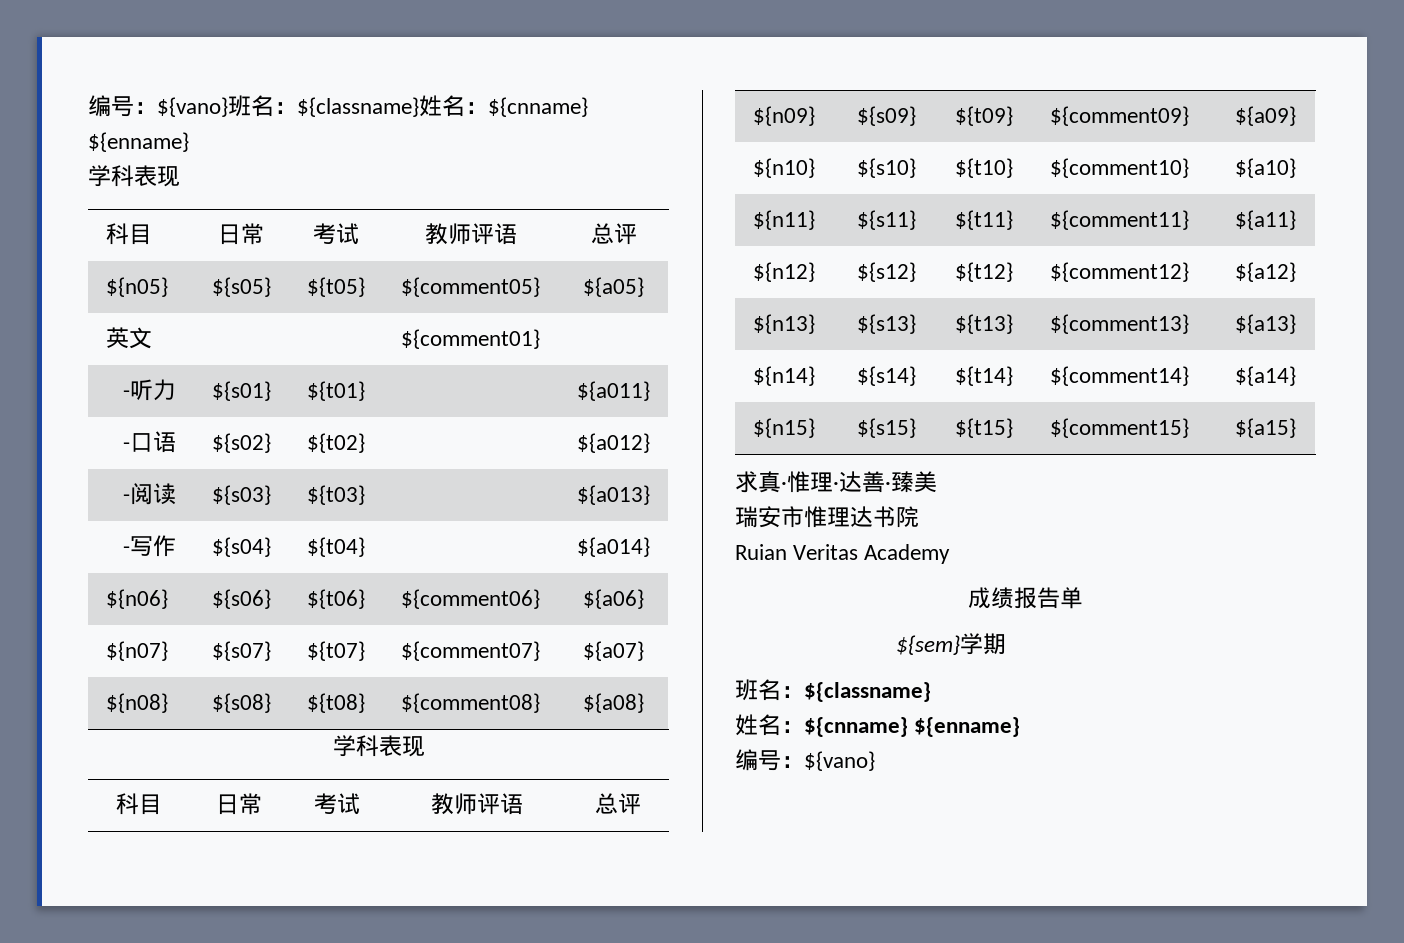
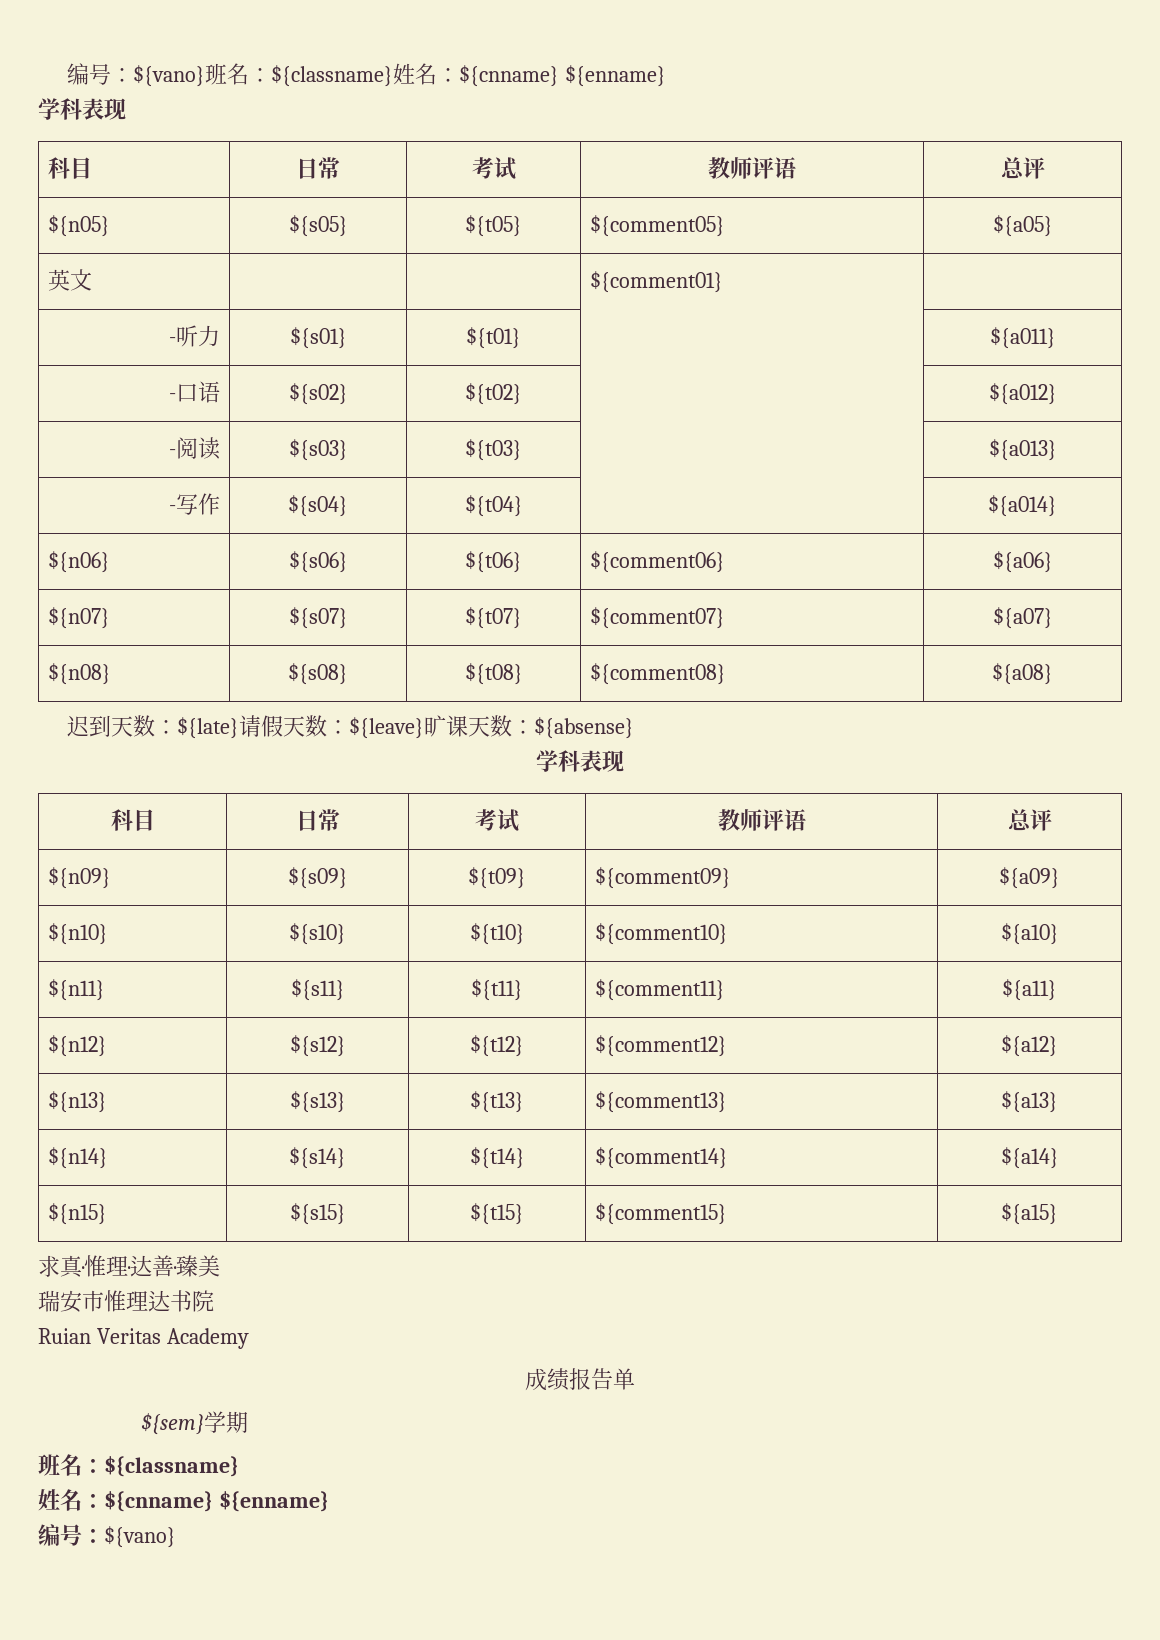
+ 迟到天数：${late}请假天数：${leave}旷课天数：${absense}

